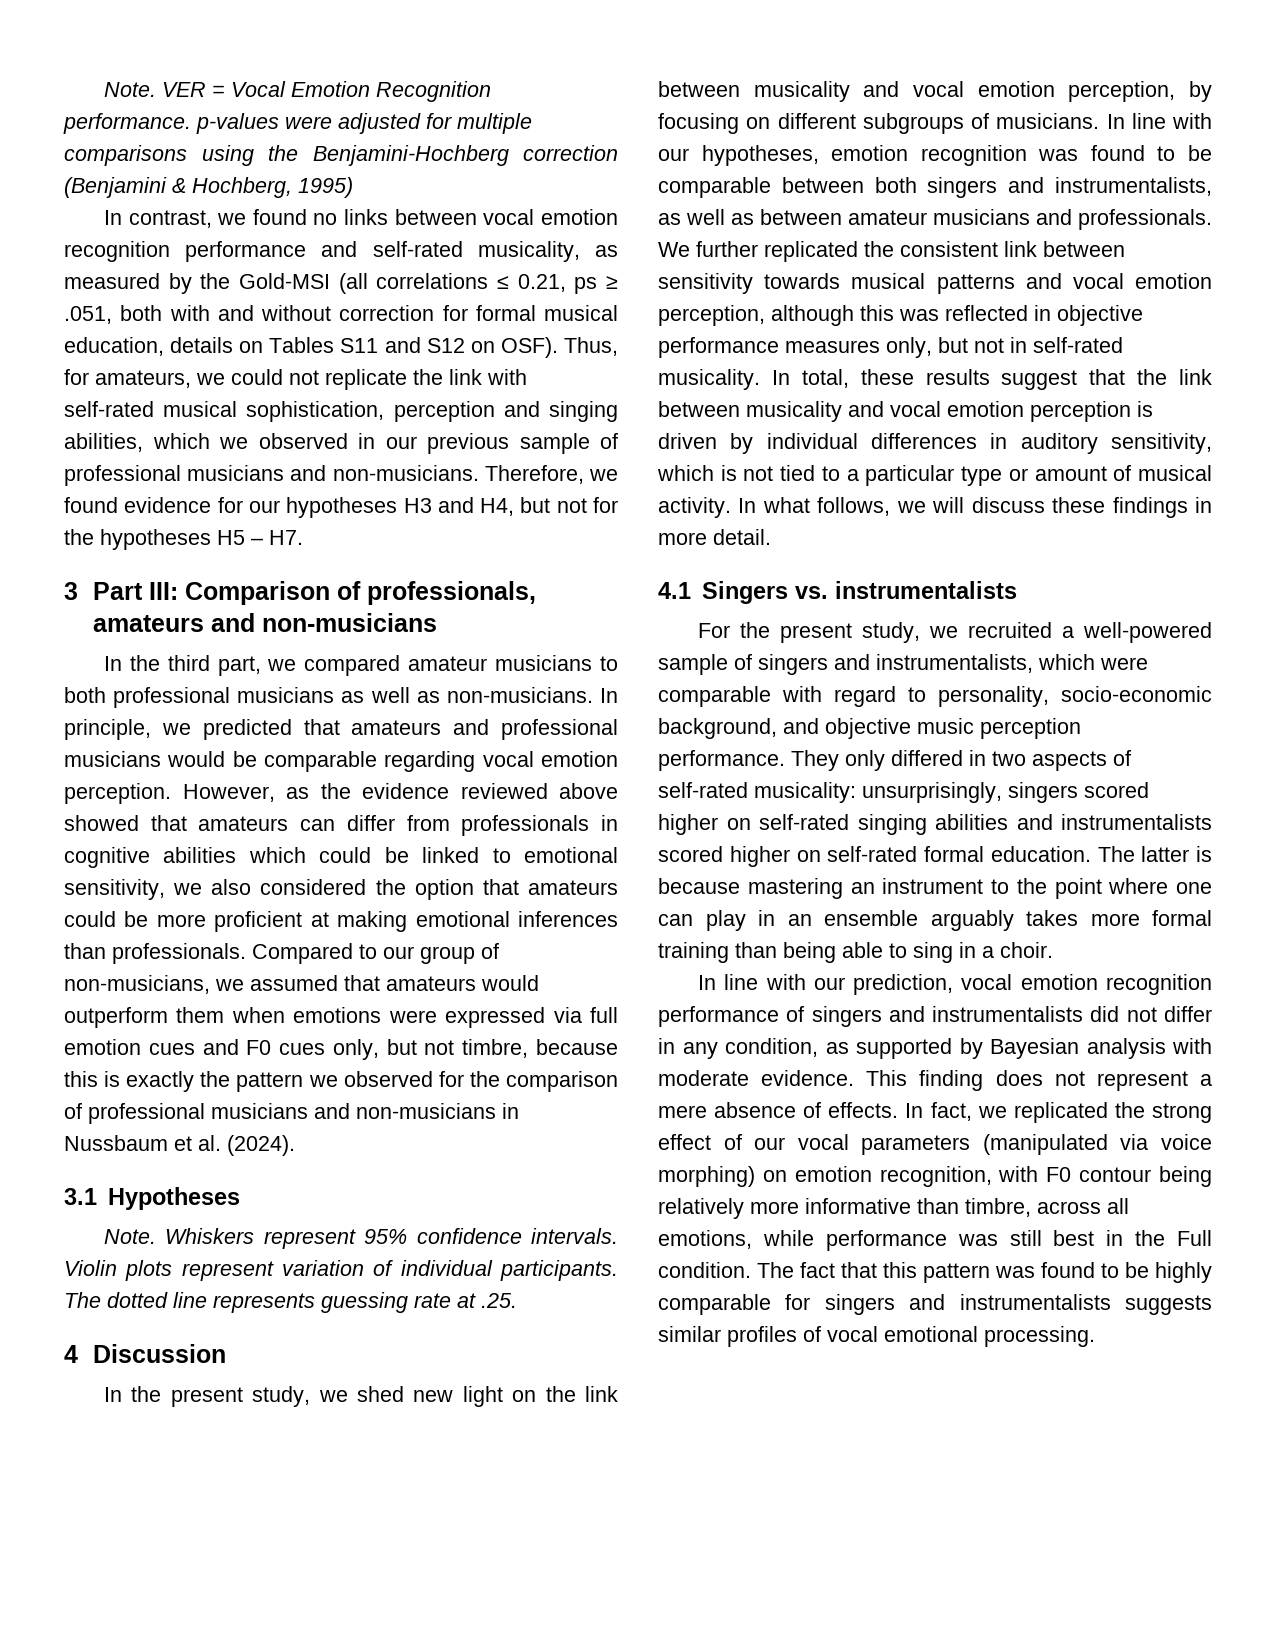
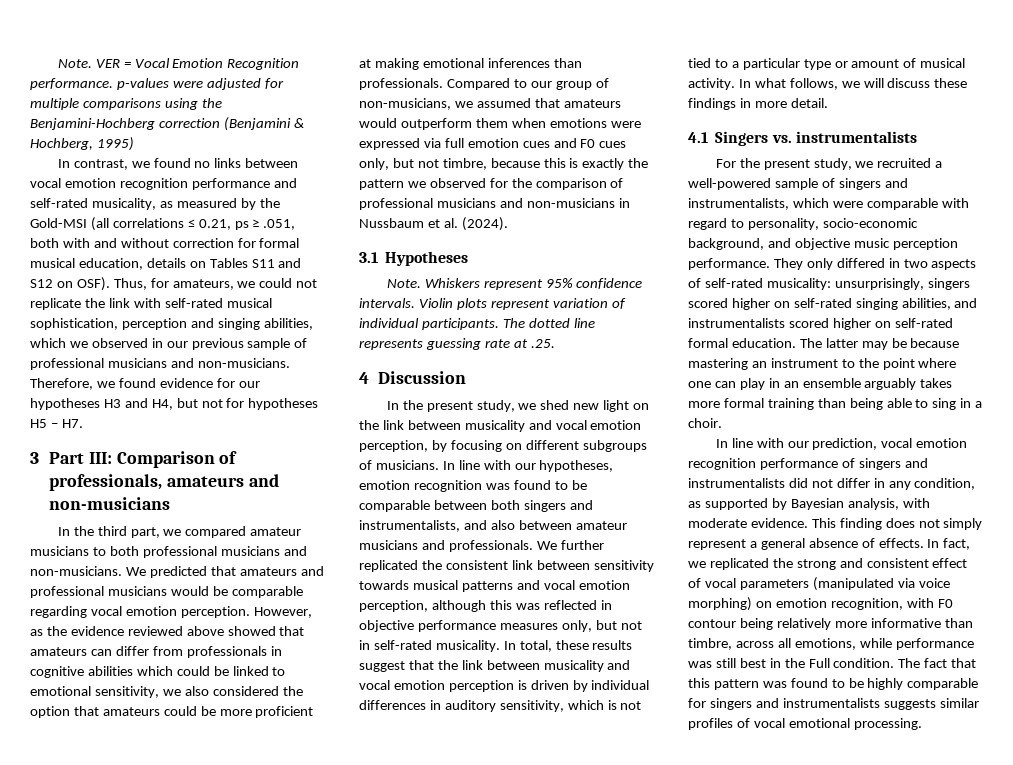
- Therefore, we found evidence for our hypotheses H3 and H4, but not for the hypotheses H5 – H7.
+ Therefore, we found evidence for our hypotheses H3 and H4, but not for hypotheses H5 – H7.
- In the third part, we compared amateur musicians to both professional musicians as well as non-musicians. In principle, we predicted that amateurs and professional musicians would be comparable regarding vocal emotion perception.
+ In the third part, we compared amateur musicians to both professional musicians and non-musicians. We predicted that amateurs and professional musicians would be comparable regarding vocal emotion perception.
- In line with our hypotheses, emotion recognition was found to be comparable between both singers and instrumentalists, as well as between amateur musicians and professionals.
+ In line with our hypotheses, emotion recognition was found to be comparable between both singers and instrumentalists, and also between amateur musicians and professionals.
- They only differed in two aspects of self-rated musicality: unsurprisingly, singers scored higher on self-rated singing abilities and instrumentalists scored higher on self-rated formal education.
+ They only differed in two aspects of self-rated musicality: unsurprisingly, singers scored higher on self-rated singing abilities, and instrumentalists scored higher on self-rated formal education.
- The latter is because mastering an instrument to the point where one can play in an ensemble arguably takes more formal training than being able to sing in a choir.
+ The latter may be because mastering an instrument to the point where one can play in an ensemble arguably takes more formal training than being able to sing in a choir.
- In line with our prediction, vocal emotion recognition performance of singers and instrumentalists did not differ in any condition, as supported by Bayesian analysis with moderate evidence.
+ In line with our prediction, vocal emotion recognition performance of singers and instrumentalists did not differ in any condition, as supported by Bayesian analysis, with moderate evidence.
- This finding does not represent a mere absence of effects.
+ This finding does not simply represent a general absence of effects.
- In fact, we replicated the strong effect of our vocal parameters (manipulated via voice morphing) on emotion recognition, with F0 contour being relatively more informative than timbre, across all emotions, while performance was still best in the Full condition.
+ In fact, we replicated the strong and consistent effect of vocal parameters (manipulated via voice morphing) on emotion recognition, with F0 contour being relatively more informative than timbre, across all emotions, while performance was still best in the Full condition.

